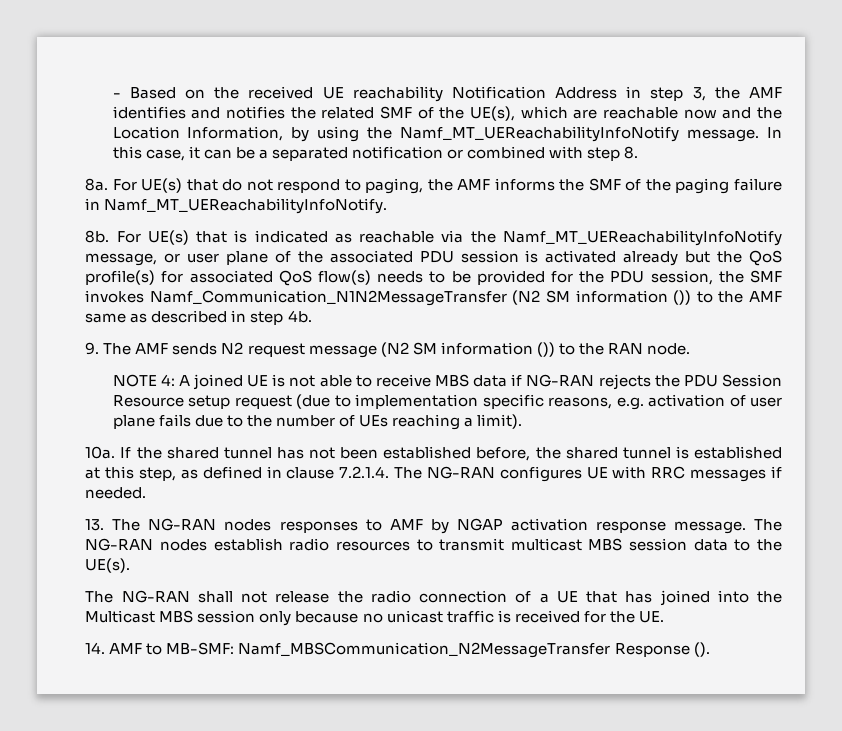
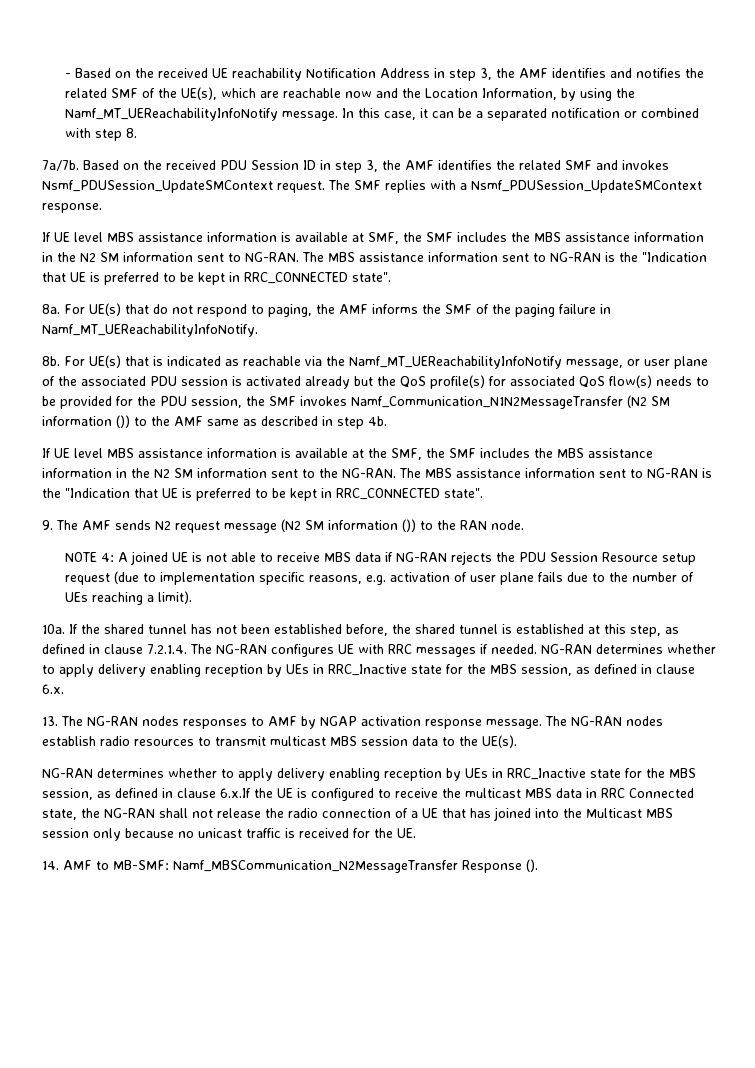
+ 7a/7b. Based on the received PDU Session ID in step 3, the AMF identifies the related SMF and invokes Nsmf_PDUSession_UpdateSMContext request. The SMF replies with a Nsmf_PDUSession_UpdateSMContext response.
+ If UE level MBS assistance information is available at SMF, the SMF includes the MBS assistance information in the N2 SM information sent to NG-RAN. The MBS assistance information sent to NG-RAN is the "Indication that UE is preferred to be kept in RRC_CONNECTED state".
+ If UE level MBS assistance information is available at the SMF, the SMF includes the MBS assistance information in the N2 SM information sent to the NG-RAN. The MBS assistance information sent to NG-RAN is the "Indication that UE is preferred to be kept in RRC_CONNECTED state".
+ NG-RAN determines whether to apply delivery enabling reception by UEs in RRC_Inactive state for the MBS session, as defined in clause 6.x.
- The NG-RAN shall not release the radio connection of a UE that has joined into the Multicast MBS session only because no unicast traffic is received for the UE.
+ NG-RAN determines whether to apply delivery enabling reception by UEs in RRC_Inactive state for the MBS session, as defined in clause 6.x.If the UE is configured to receive the multicast MBS data in RRC Connected state, the NG-RAN shall not release the radio connection of a UE that has joined into the Multicast MBS session only because no unicast traffic is received for the UE.

